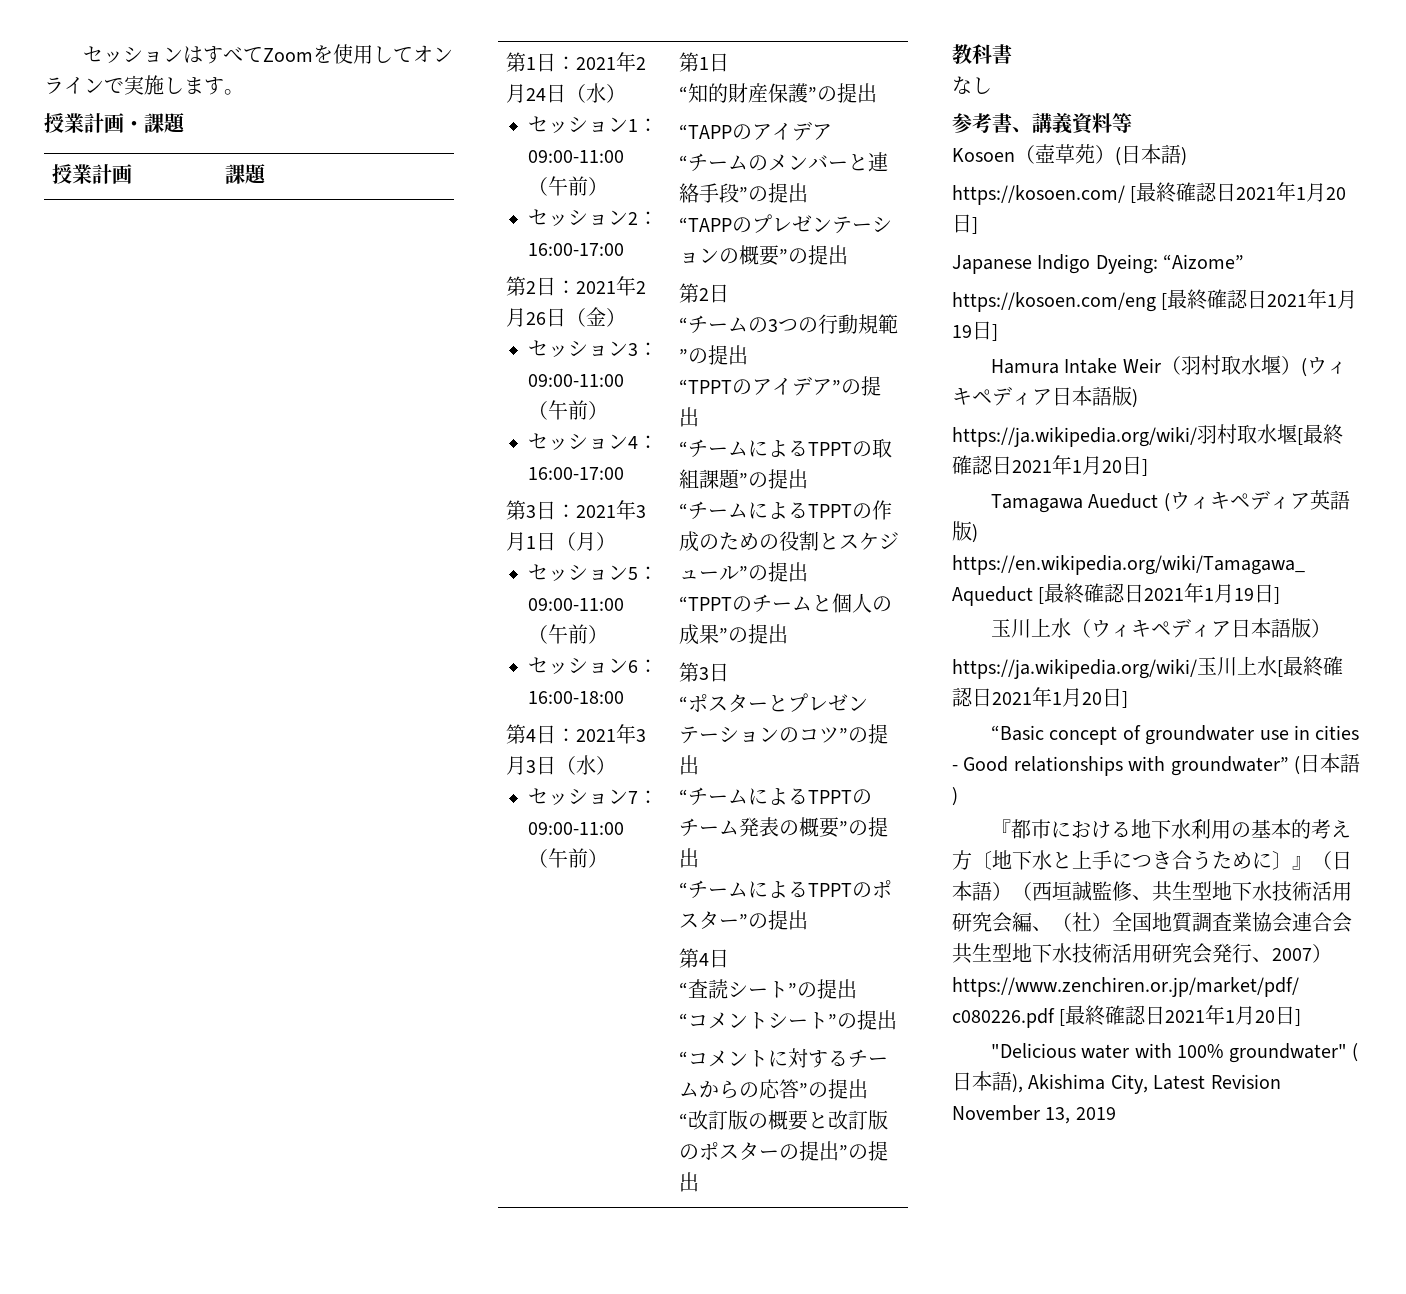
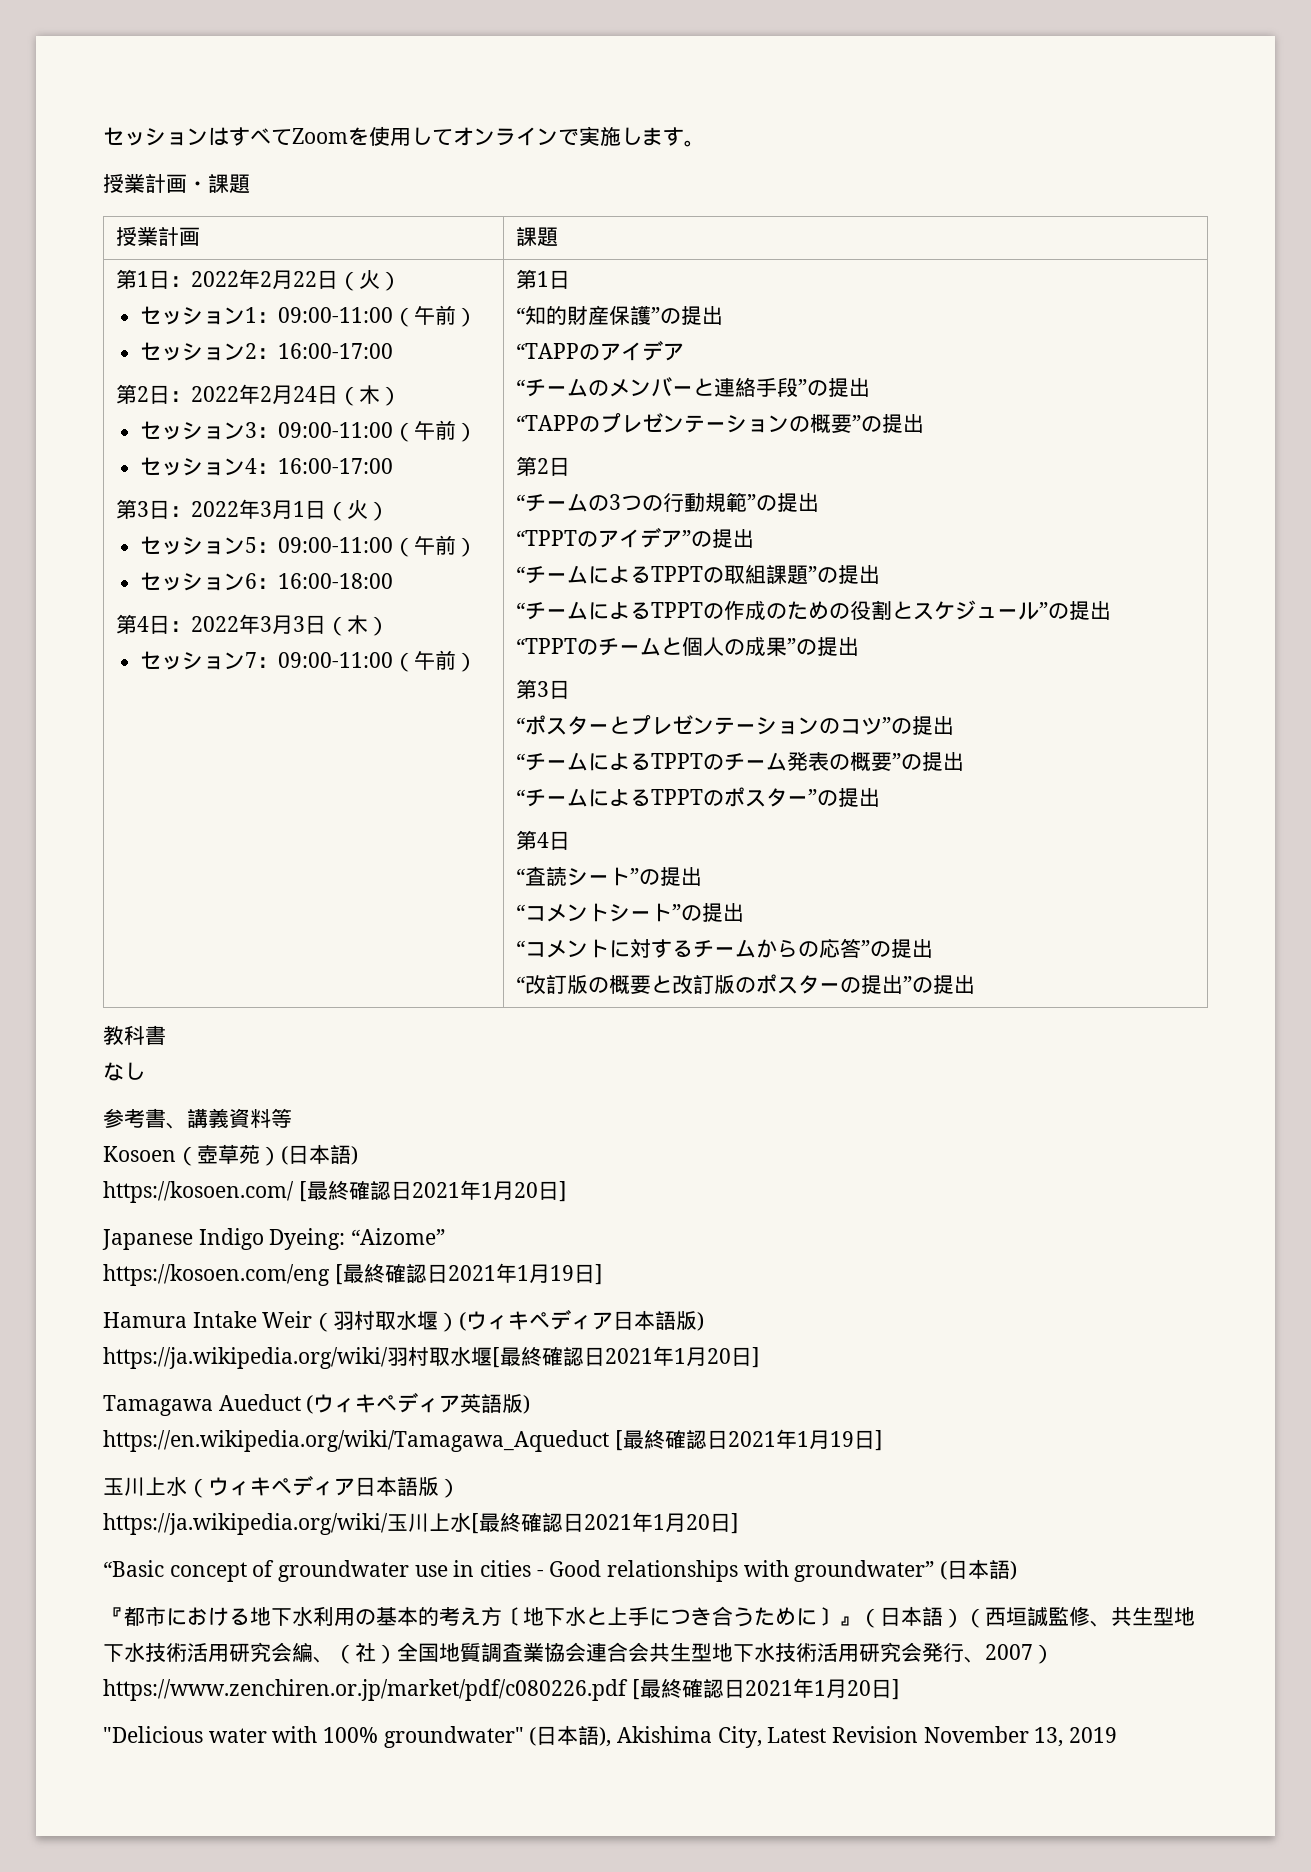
- 第1日：2021年2月24日（水）
+ 第1日：2022年2月22日（火）
- 第2日：2021年2月26日（金）
+ 第2日：2022年2月24日（木）
- 第3日：2021年3月1日（月）
+ 第3日：2022年3月1日（火）
- 第4日：2021年3月3日（水）
+ 第4日：2022年3月3日（木）

